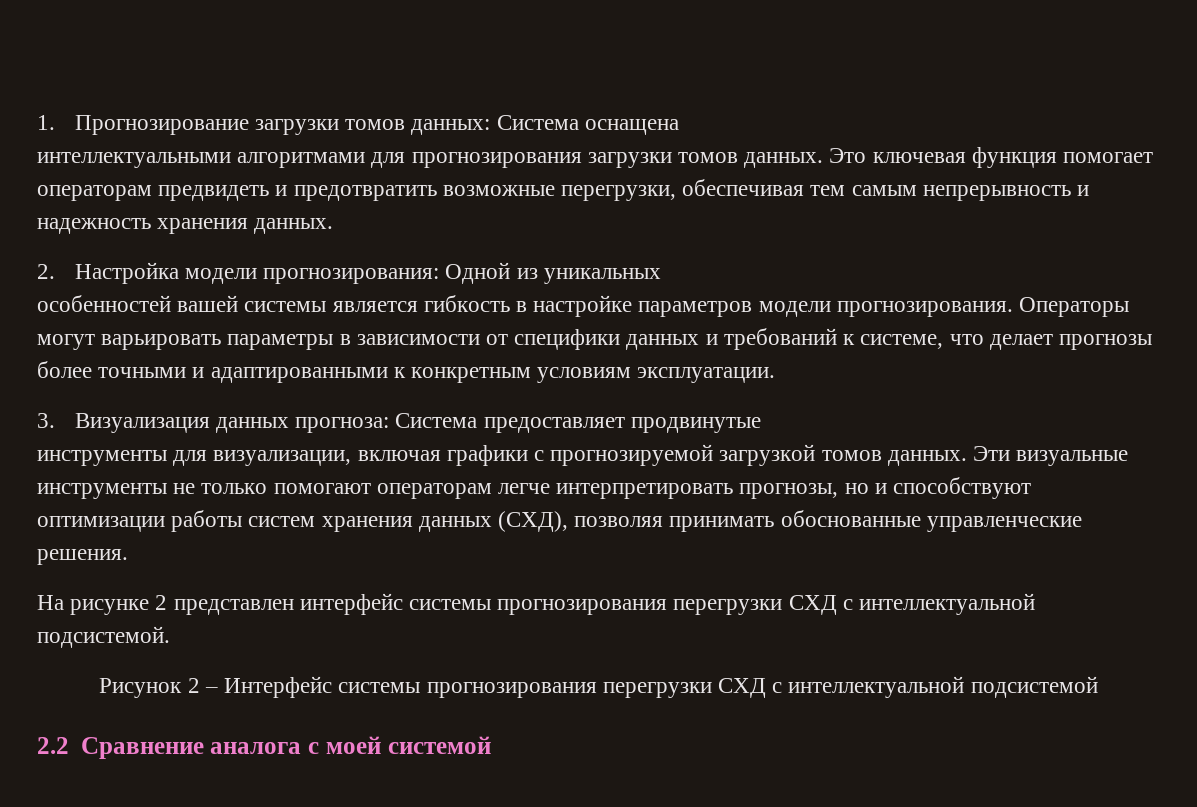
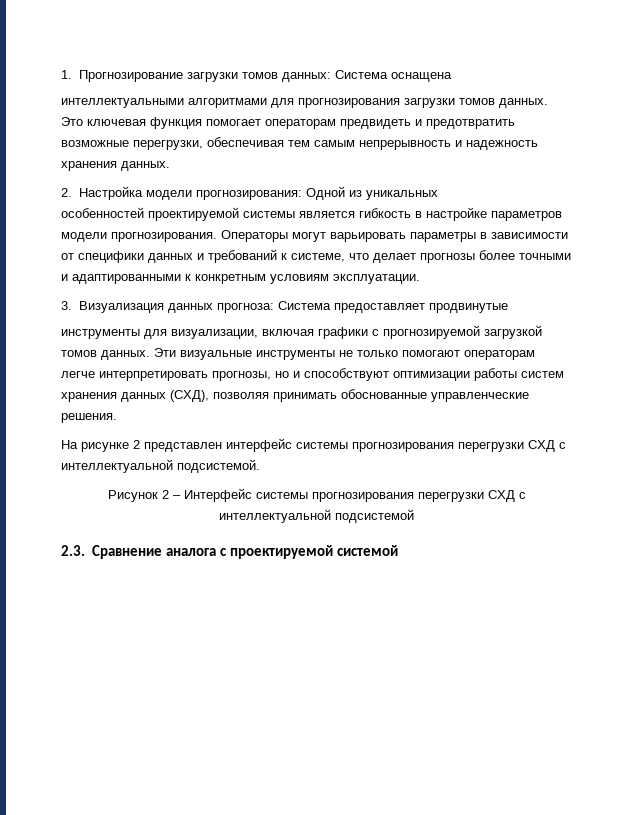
- особенностей вашей системы является гибкость в настройке параметров модели прогнозирования.
+ особенностей проектируемой системы является гибкость в настройке параметров модели прогнозирования.
- 2.2 Сравнение аналога с моей системой
+ 2.3. Сравнение аналога с проектируемой системой

